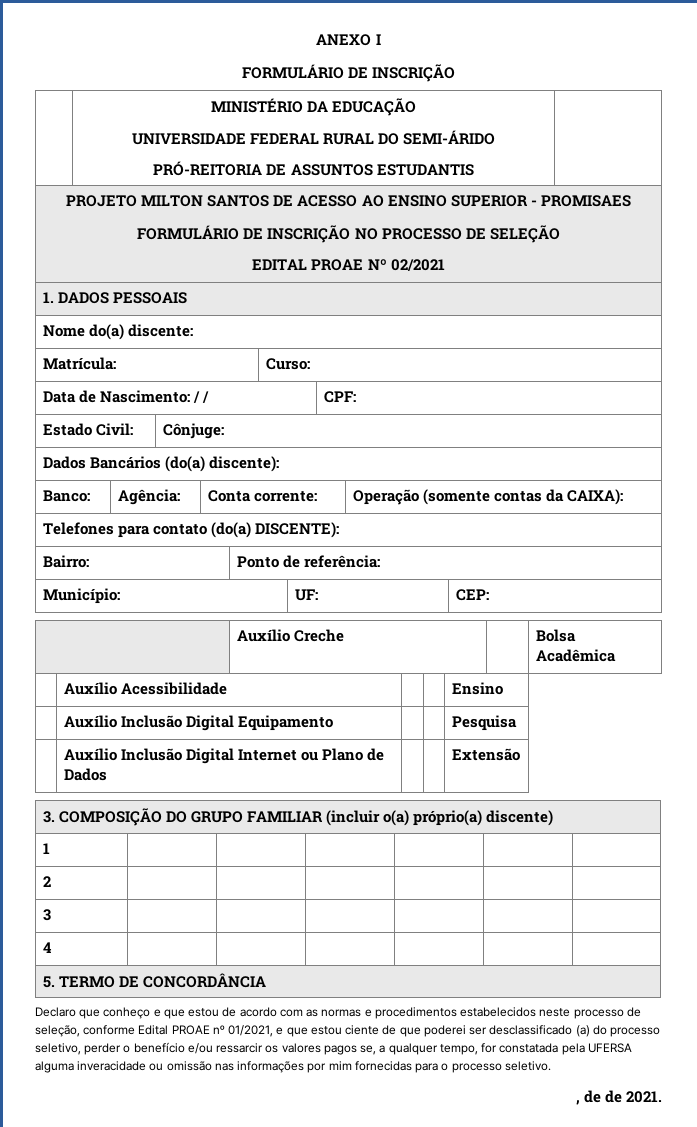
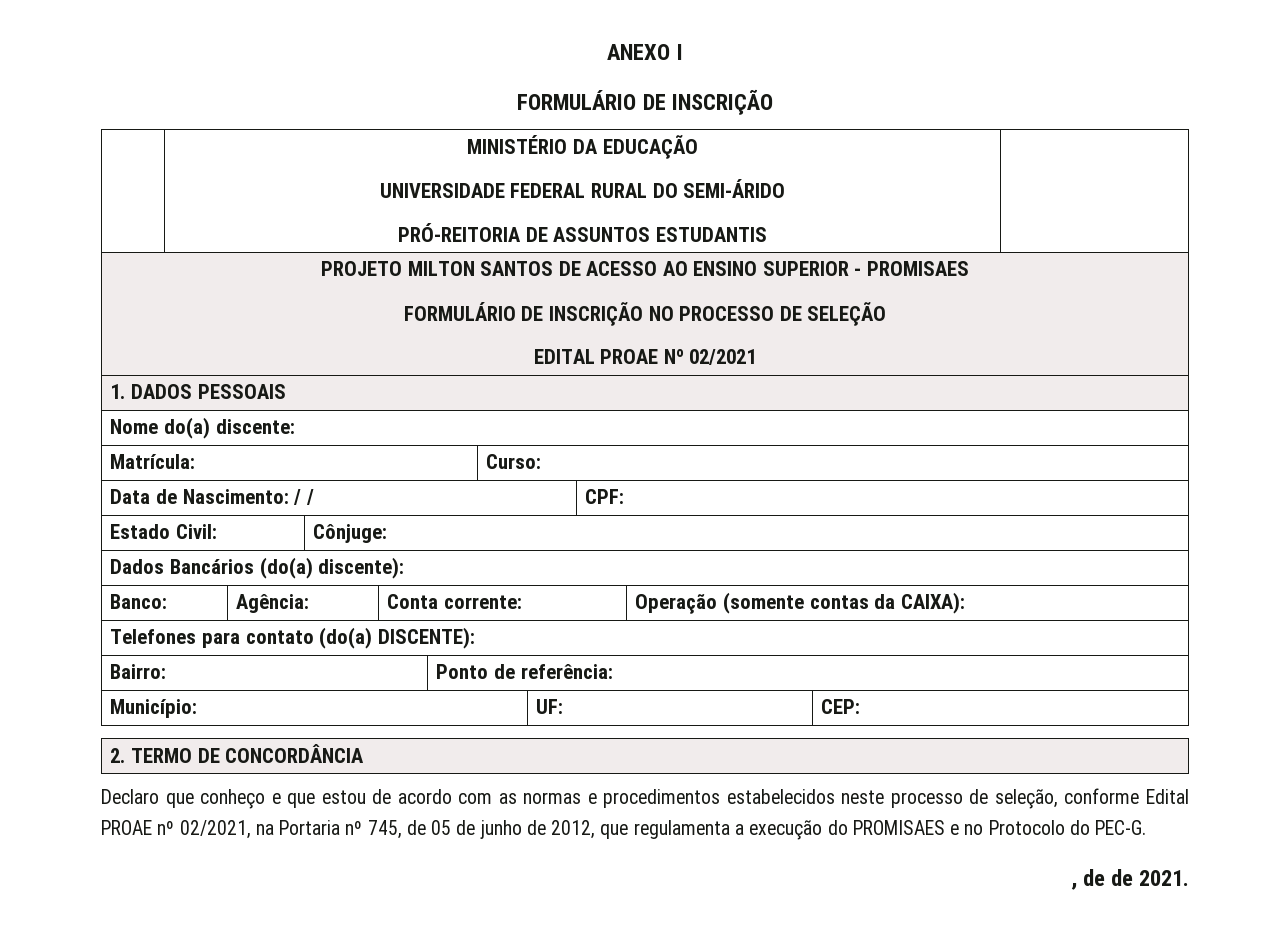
- | Auxílio Creche | | Bolsa Acadêmica
- | Auxílio Acessibilidade | | | Ensino
- | Auxílio Inclusão Digital Equipamento | | | Pesquisa
- | Auxílio Inclusão Digital Internet ou Plano de Dados | | | Extensão
- 3. COMPOSIÇÃO DO GRUPO FAMILIAR (incluir o(a) próprio(a) discente)
- 1 | | | | | |
- 2 | | | | | |
- 3 | | | | | |
- 4 | | | | | |
- 5. TERMO DE CONCORDÂNCIA
+ 2. TERMO DE CONCORDÂNCIA
- Declaro que conheço e que estou de acordo com as normas e procedimentos estabelecidos neste processo de seleção, conforme Edital PROAE nº 01/2021, e que estou ciente de que poderei ser desclassificado (a) do processo seletivo, perder o benefício e/ou ressarcir os valores pagos se, a qualquer tempo, for constatada pela UFERSA alguma inveracidade ou omissão nas informações por mim fornecidas para o processo seletivo.
+ Declaro que conheço e que estou de acordo com as normas e procedimentos estabelecidos neste processo de seleção, conforme Edital PROAE nº 02/2021, na Portaria nº 745, de 05 de junho de 2012, que regulamenta a execução do PROMISAES e no Protocolo do PEC-G.

